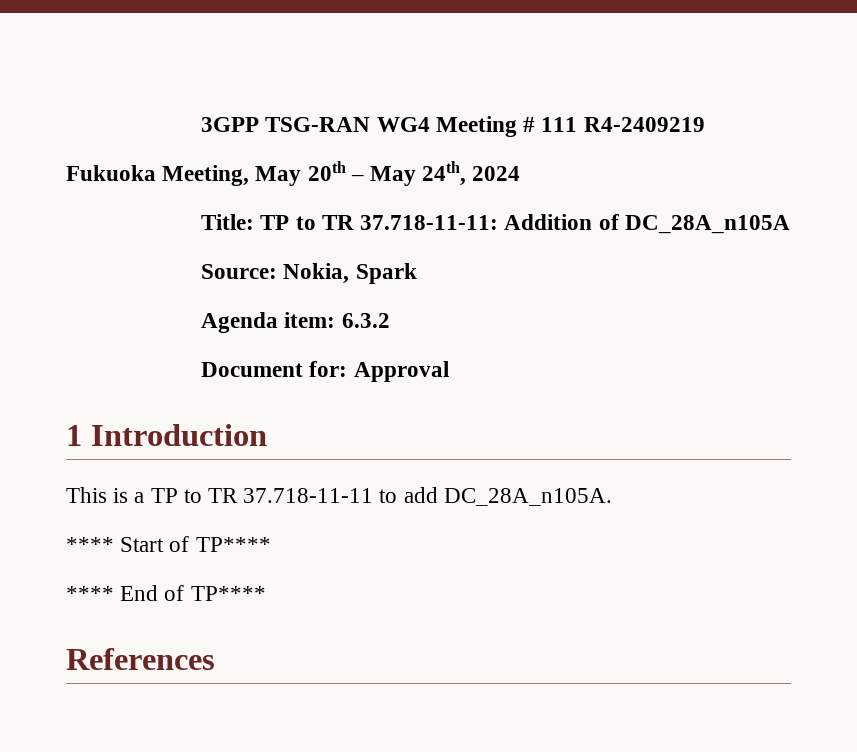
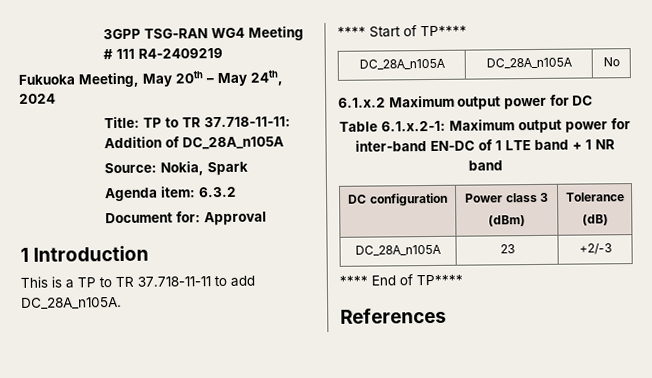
+ DC_28A_n105A | DC_28A_n105A | No
+ 6.1.x.2 Maximum output power for DC
+ Table 6.1.x.2-1: Maximum output power for inter-band EN-DC of 1 LTE band + 1 NR band
+ DC configuration | Power class 3
+ (dBm) | Tolerance
+ (dB)
+ DC_28A_n105A | 23 | +2/-3

